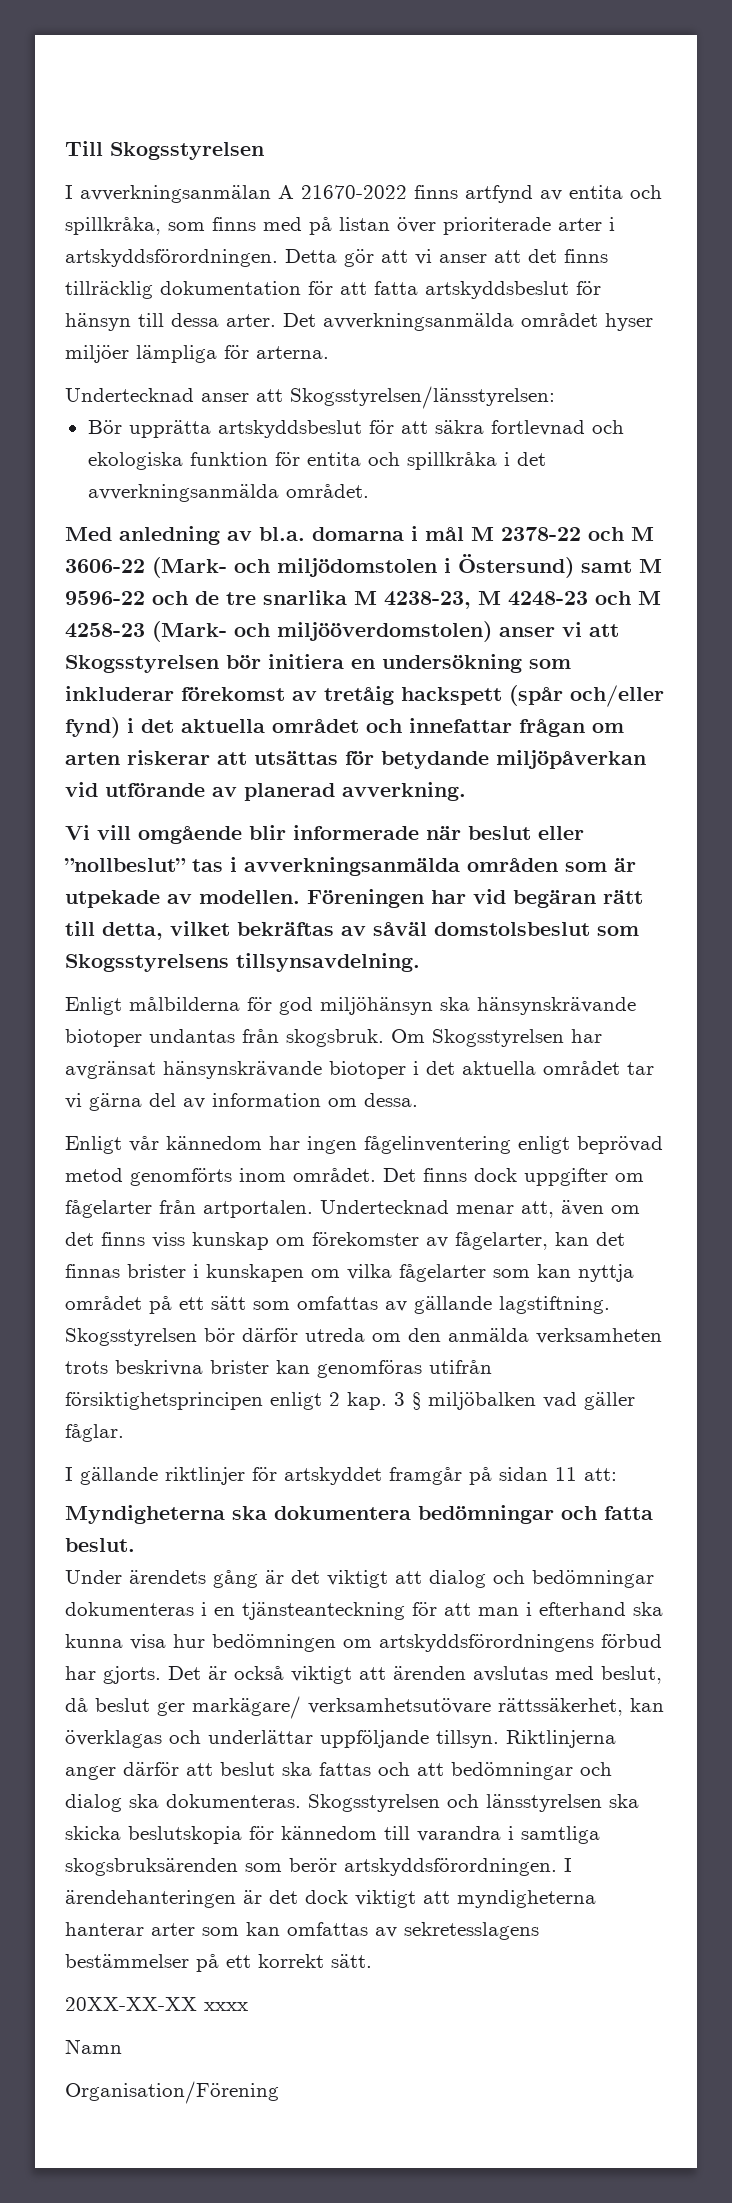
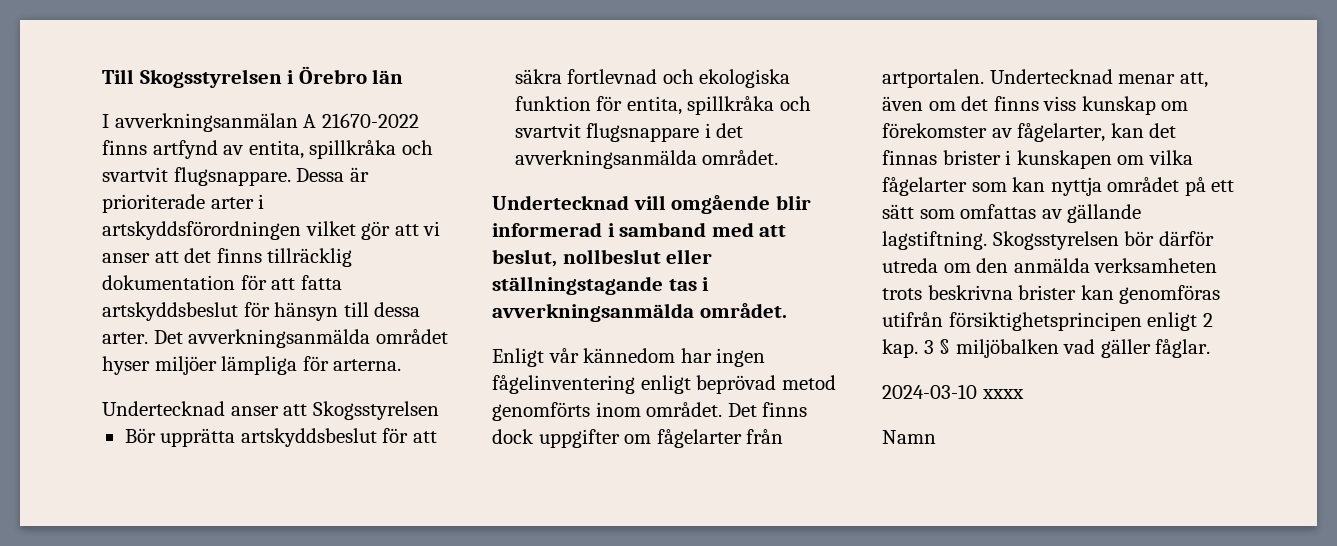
- Till Skogsstyrelsen
+ Till Skogsstyrelsen i Örebro län
- I avverkningsanmälan A 21670-2022 finns artfynd av entita och spillkråka, som finns med på listan över prioriterade arter i artskyddsförordningen. Detta gör att vi anser att det finns tillräcklig dokumentation för att fatta artskyddsbeslut för hänsyn till dessa arter.
+ I avverkningsanmälan A 21670-2022 finns artfynd av entita, spillkråka och svartvit flugsnappare. Dessa är prioriterade arter i artskyddsförordningen vilket gör att vi anser att det finns tillräcklig dokumentation för att fatta artskyddsbeslut för hänsyn till dessa arter.
- Undertecknad anser att Skogsstyrelsen/länsstyrelsen:
+ Undertecknad anser att Skogsstyrelsen
- Bör upprätta artskyddsbeslut för att säkra fortlevnad och ekologiska funktion för entita och spillkråka i det avverkningsanmälda området.
+ Bör upprätta artskyddsbeslut för att säkra fortlevnad och ekologiska funktion för entita, spillkråka och svartvit flugsnappare i det avverkningsanmälda området.
- Med anledning av bl.a. domarna i mål M 2378-22 och M 3606-22 (Mark- och miljödomstolen i Östersund) samt M 9596-22 och de tre snarlika M 4238-23, M 4248-23 och M 4258-23 (Mark- och miljööverdomstolen) anser vi att Skogsstyrelsen bör initiera en undersökning som inkluderar förekomst av tretåig hackspett (spår och/eller fynd) i det aktuella området och innefattar frågan om arten riskerar att utsättas för betydande miljöpåverkan vid utförande av planerad avverkning.
- Vi vill omgående blir informerade när beslut eller ”nollbeslut” tas i avverkningsanmälda områden som är utpekade av modellen. Föreningen har vid begäran rätt till detta, vilket bekräftas av såväl domstolsbeslut som Skogsstyrelsens tillsynsavdelning.
- Enligt målbilderna för god miljöhänsyn ska hänsynskrävande biotoper undantas från skogsbruk. Om Skogsstyrelsen har avgränsat hänsynskrävande biotoper i det aktuella området tar vi gärna del av information om dessa.
+ Undertecknad vill omgående blir informerad i samband med att beslut, nollbeslut eller ställningstagande tas i avverkningsanmälda området.
- I gällande riktlinjer för artskyddet framgår på sidan 11 att:
- Myndigheterna ska dokumentera bedömningar och fatta beslut.
- Under ärendets gång är det viktigt att dialog och bedömningar dokumenteras i en tjänsteanteckning för att man i efterhand ska kunna visa hur bedömningen om artskyddsförordningens förbud har gjorts. Det är också viktigt att ärenden avslutas med beslut, då beslut ger markägare/ verksamhetsutövare rättssäkerhet, kan överklagas och underlättar uppföljande tillsyn. Riktlinjerna anger därför att beslut ska fattas och att bedömningar och dialog ska dokumenteras. Skogsstyrelsen och länsstyrelsen ska skicka beslutskopia för kännedom till varandra i samtliga skogsbruksärenden som berör artskyddsförordningen. I ärendehanteringen är det dock viktigt att myndigheterna hanterar arter som kan omfattas av sekretesslagens bestämmelser på ett korrekt sätt.
- 20XX-XX-XX xxxx
+ 2024-03-10 xxxx
- Organisation/Förening

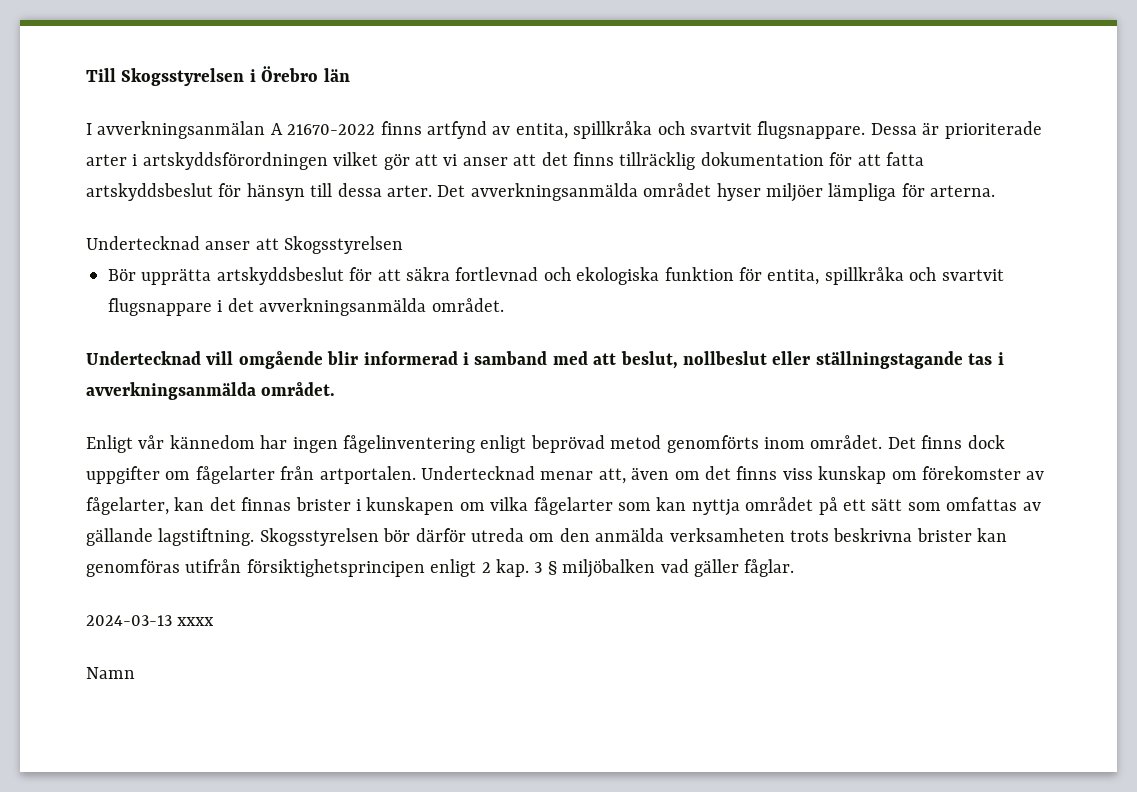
- 2024-03-10 xxxx
+ 2024-03-13 xxxx

